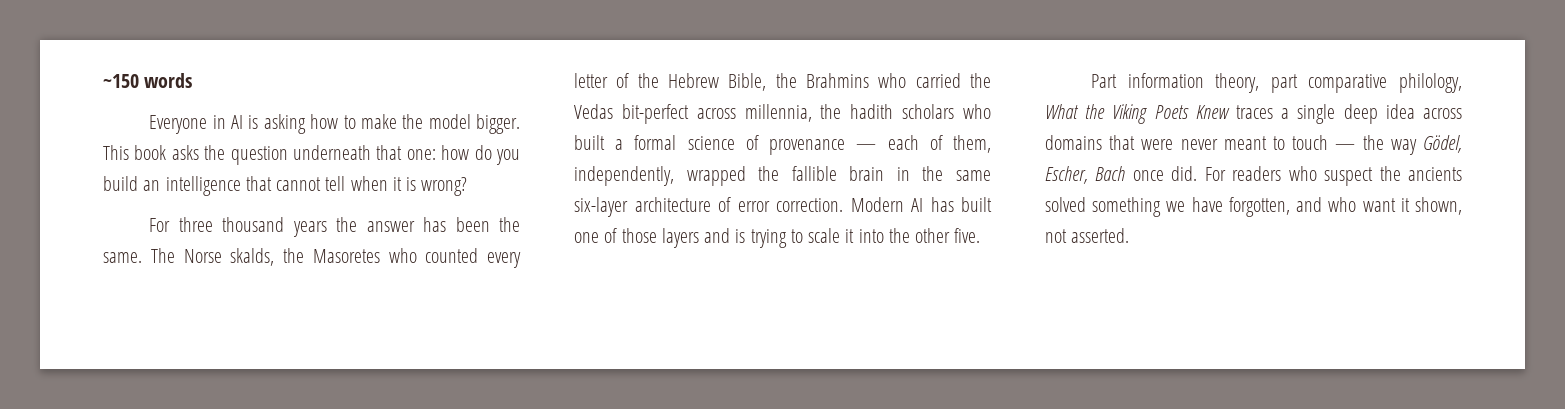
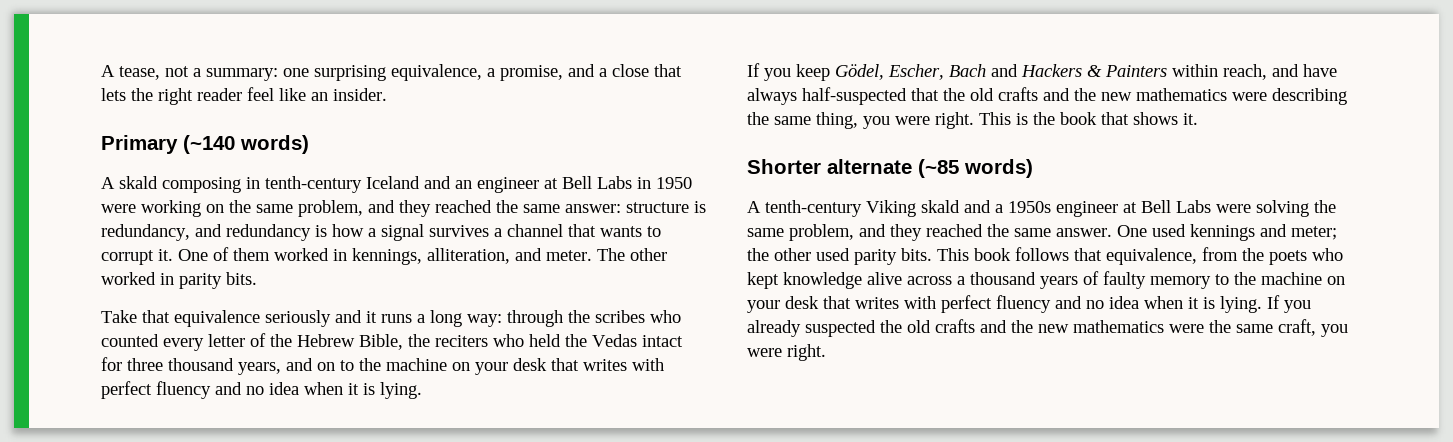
- ~150 words
- Everyone in AI is asking how to make the model bigger. This book asks the question underneath that one: how do you build an intelligence that cannot tell when it is wrong?
- For three thousand years the answer has been the same. The Norse skalds, the Masoretes who counted every letter of the Hebrew Bible, the Brahmins who carried the Vedas bit-perfect across millennia, the hadith scholars who built a formal science of provenance — each of them, independently, wrapped the fallible brain in the same six-layer architecture of error correction. Modern AI has built one of those layers and is trying to scale it into the other five.
- Part information theory, part comparative philology, What the Viking Poets Knew traces a single deep idea across domains that were never meant to touch — the way Gödel, Escher, Bach once did. For readers who suspect the ancients solved something we have forgotten, and who want it shown, not asserted.
+ A tease, not a summary: one surprising equivalence, a promise, and a close that lets the right reader feel like an insider.
+ Primary (~140 words)
+ A skald composing in tenth-century Iceland and an engineer at Bell Labs in 1950 were working on the same problem, and they reached the same answer: structure is redundancy, and redundancy is how a signal survives a channel that wants to corrupt it. One of them worked in kennings, alliteration, and meter. The other worked in parity bits.
+ Take that equivalence seriously and it runs a long way: through the scribes who counted every letter of the Hebrew Bible, the reciters who held the Vedas intact for three thousand years, and on to the machine on your desk that writes with perfect fluency and no idea when it is lying.
+ If you keep Gödel, Escher, Bach and Hackers & Painters within reach, and have always half-suspected that the old crafts and the new mathematics were describing the same thing, you were right. This is the book that shows it.
+ Shorter alternate (~85 words)
+ A tenth-century Viking skald and a 1950s engineer at Bell Labs were solving the same problem, and they reached the same answer. One used kennings and meter; the other used parity bits. This book follows that equivalence, from the poets who kept knowledge alive across a thousand years of faulty memory to the machine on your desk that writes with perfect fluency and no idea when it is lying. If you already suspected the old crafts and the new mathematics were the same craft, you were right.

